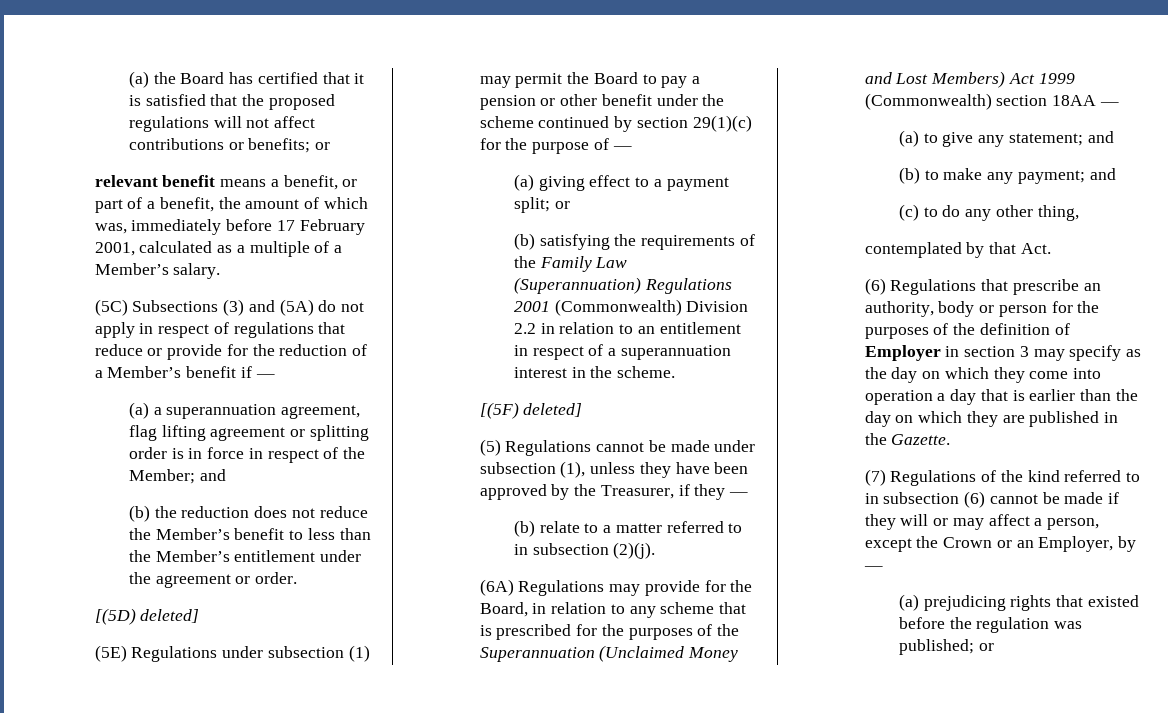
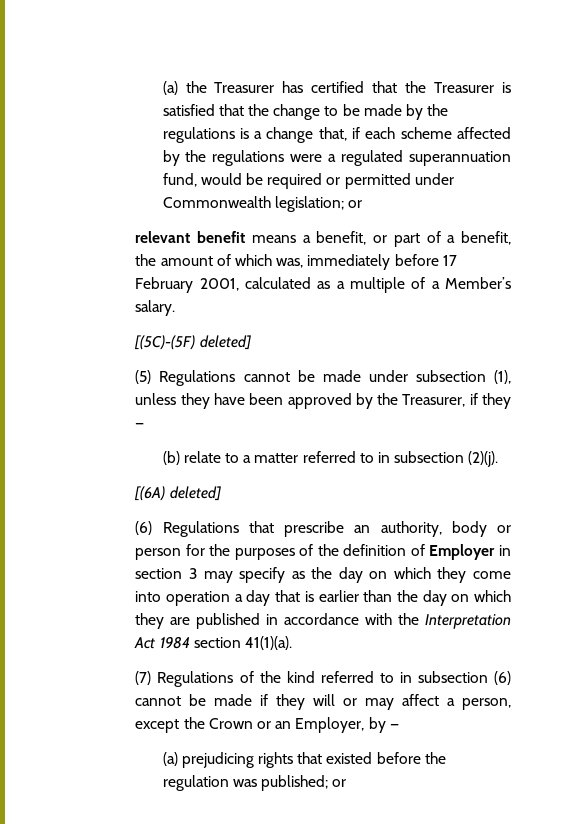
- (a) the Board has certified that it is satisfied that the proposed regulations will not affect contributions or benefits; or
+ (a) the Treasurer has certified that the Treasurer is satisfied that the change to be made by the regulations is a change that, if each scheme affected by the regulations were a regulated superannuation fund, would be required or permitted under Commonwealth legislation; or
- (5C) Subsections (3) and (5A) do not apply in respect of regulations that reduce or provide for the reduction of a Member’s benefit if —
- (a) a superannuation agreement, flag lifting agreement or splitting order is in force in respect of the Member; and
- (b) the reduction does not reduce the Member’s benefit to less than the Member’s entitlement under the agreement or order.
- [(5D) deleted]
- (5E) Regulations under subsection (1) may permit the Board to pay a pension or other benefit under the scheme continued by section 29(1)(c) for the purpose of —
- (a) giving effect to a payment split; or
- (b) satisfying the requirements of the Family Law (Superannuation) Regulations 2001 (Commonwealth) Division 2.2 in relation to an entitlement in respect of a superannuation interest in the scheme.
- [(5F) deleted]
+ [(5C)-(5F) deleted]
- (6A) Regulations may provide for the Board, in relation to any scheme that is prescribed for the purposes of the Superannuation (Unclaimed Money and Lost Members) Act 1999 (Commonwealth) section 18AA —
- (a) to give any statement; and
- (b) to make any payment; and
- (c) to do any other thing,
- contemplated by that Act.
+ [(6A) deleted]
- (6) Regulations that prescribe an authority, body or person for the purposes of the definition of Employer in section 3 may specify as the day on which they come into operation a day that is earlier than the day on which they are published in the Gazette.
+ (6) Regulations that prescribe an authority, body or person for the purposes of the definition of Employer in section 3 may specify as the day on which they come into operation a day that is earlier than the day on which they are published in accordance with the Interpretation Act 1984 section 41(1)(a).

